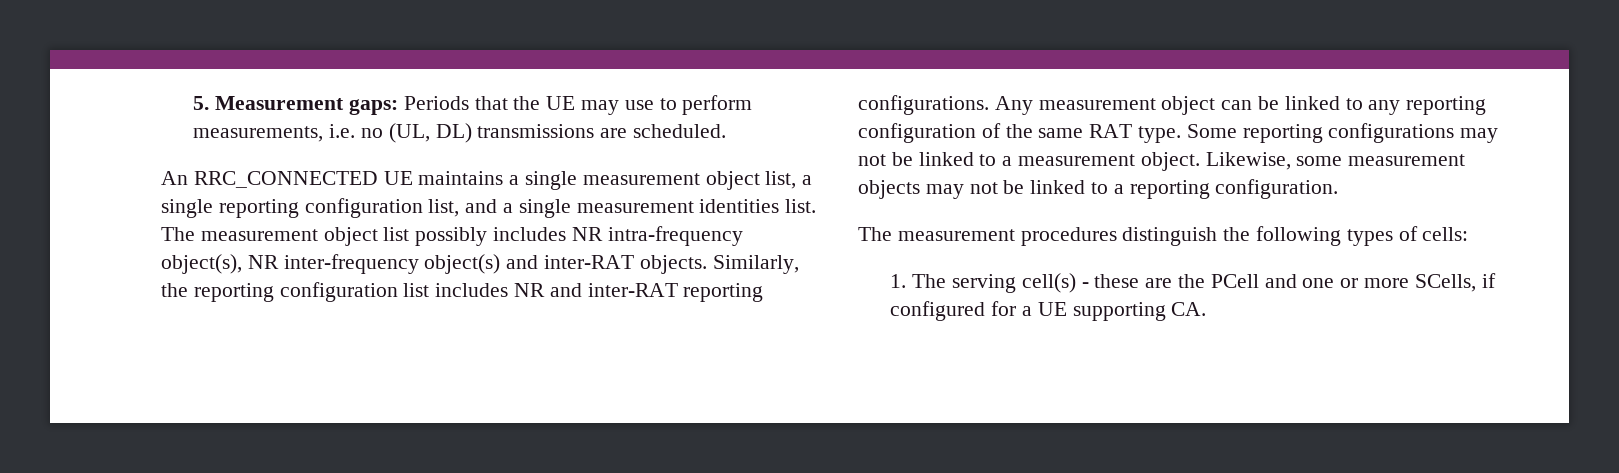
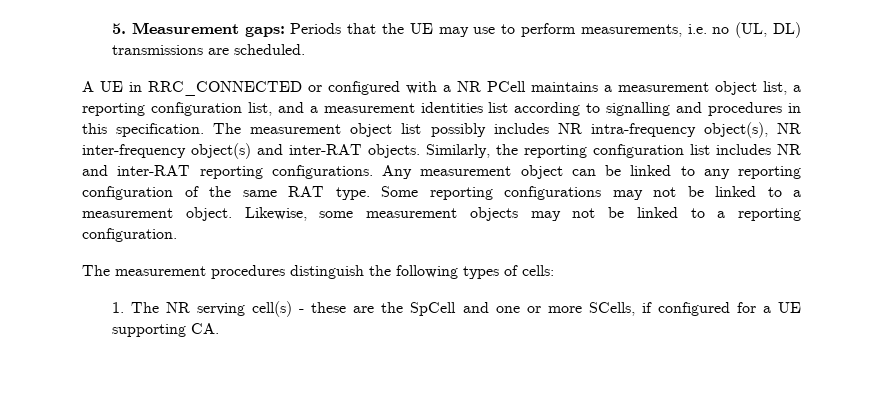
- An RRC_CONNECTED UE maintains a single measurement object list, a single reporting configuration list, and a single measurement identities list.
+ A UE in RRC_CONNECTED or configured with a NR PCell maintains a measurement object list, a reporting configuration list, and a measurement identities list according to signalling and procedures in this specification.
- 1. The serving cell(s) - these are the PCell and one or more SCells, if configured for a UE supporting CA.
+ 1. The NR serving cell(s) - these are the SpCell and one or more SCells, if configured for a UE supporting CA.

